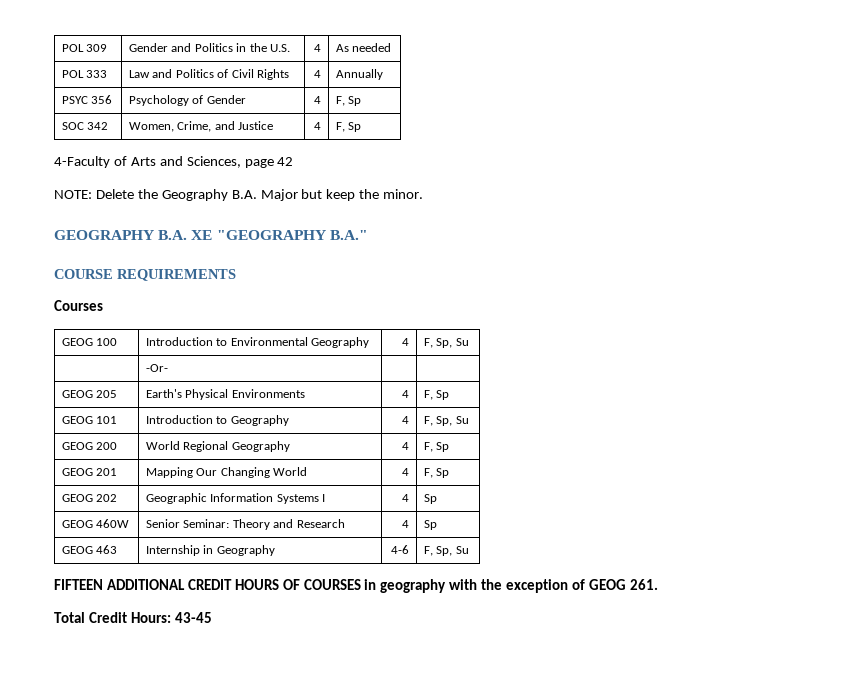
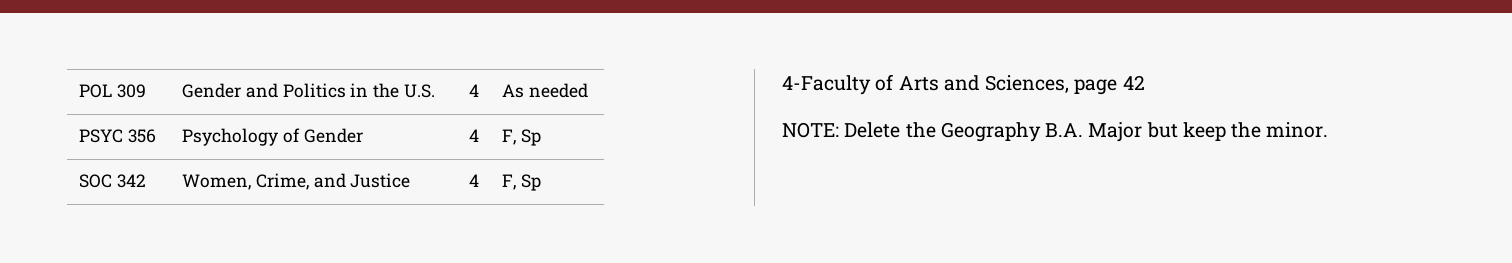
- POL 333 | Law and Politics of Civil Rights | 4 | Annually
- GEOGRAPHY B.A. XE "GEOGRAPHY B.A."
- COURSE REQUIREMENTS
- Courses
- GEOG 100 | Introduction to Environmental Geography | 4 | F, Sp, Su
- | -Or- | |
- GEOG 205 | Earth's Physical Environments | 4 | F, Sp
- GEOG 101 | Introduction to Geography | 4 | F, Sp, Su
- GEOG 200 | World Regional Geography | 4 | F, Sp
- GEOG 201 | Mapping Our Changing World | 4 | F, Sp
- GEOG 202 | Geographic Information Systems I | 4 | Sp
- GEOG 460W | Senior Seminar: Theory and Research | 4 | Sp
- GEOG 463 | Internship in Geography | 4-6 | F, Sp, Su
- FIFTEEN ADDITIONAL CREDIT HOURS OF COURSES in geography with the exception of GEOG 261.
- Total Credit Hours: 43-45

